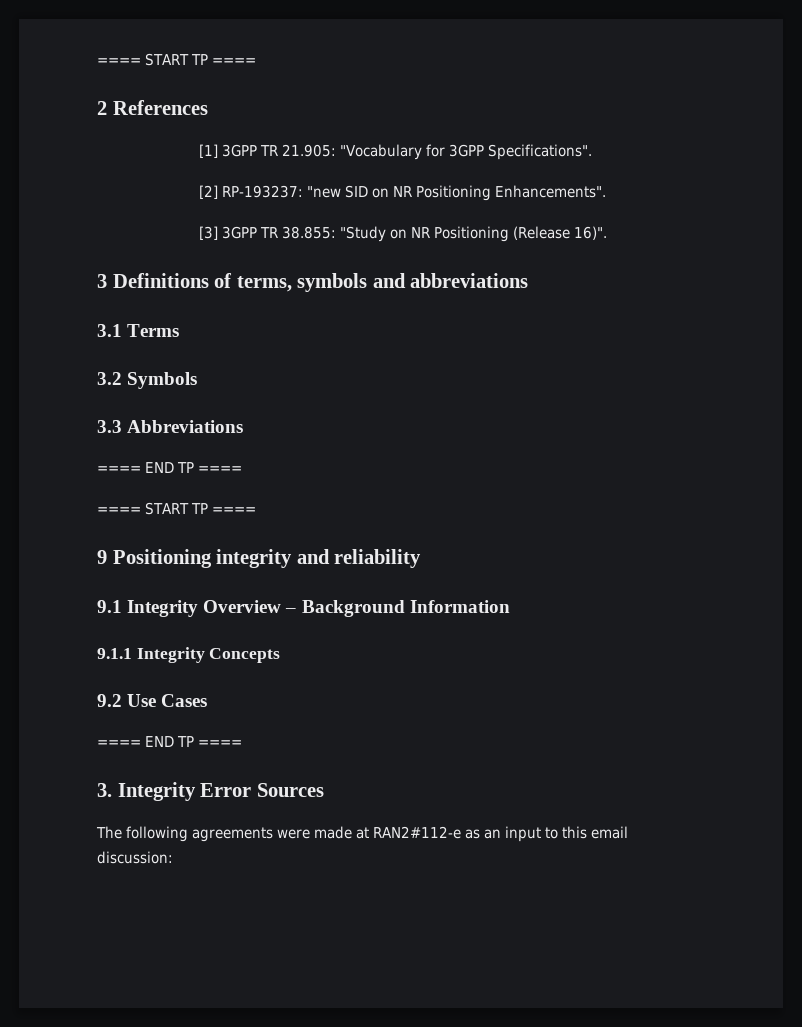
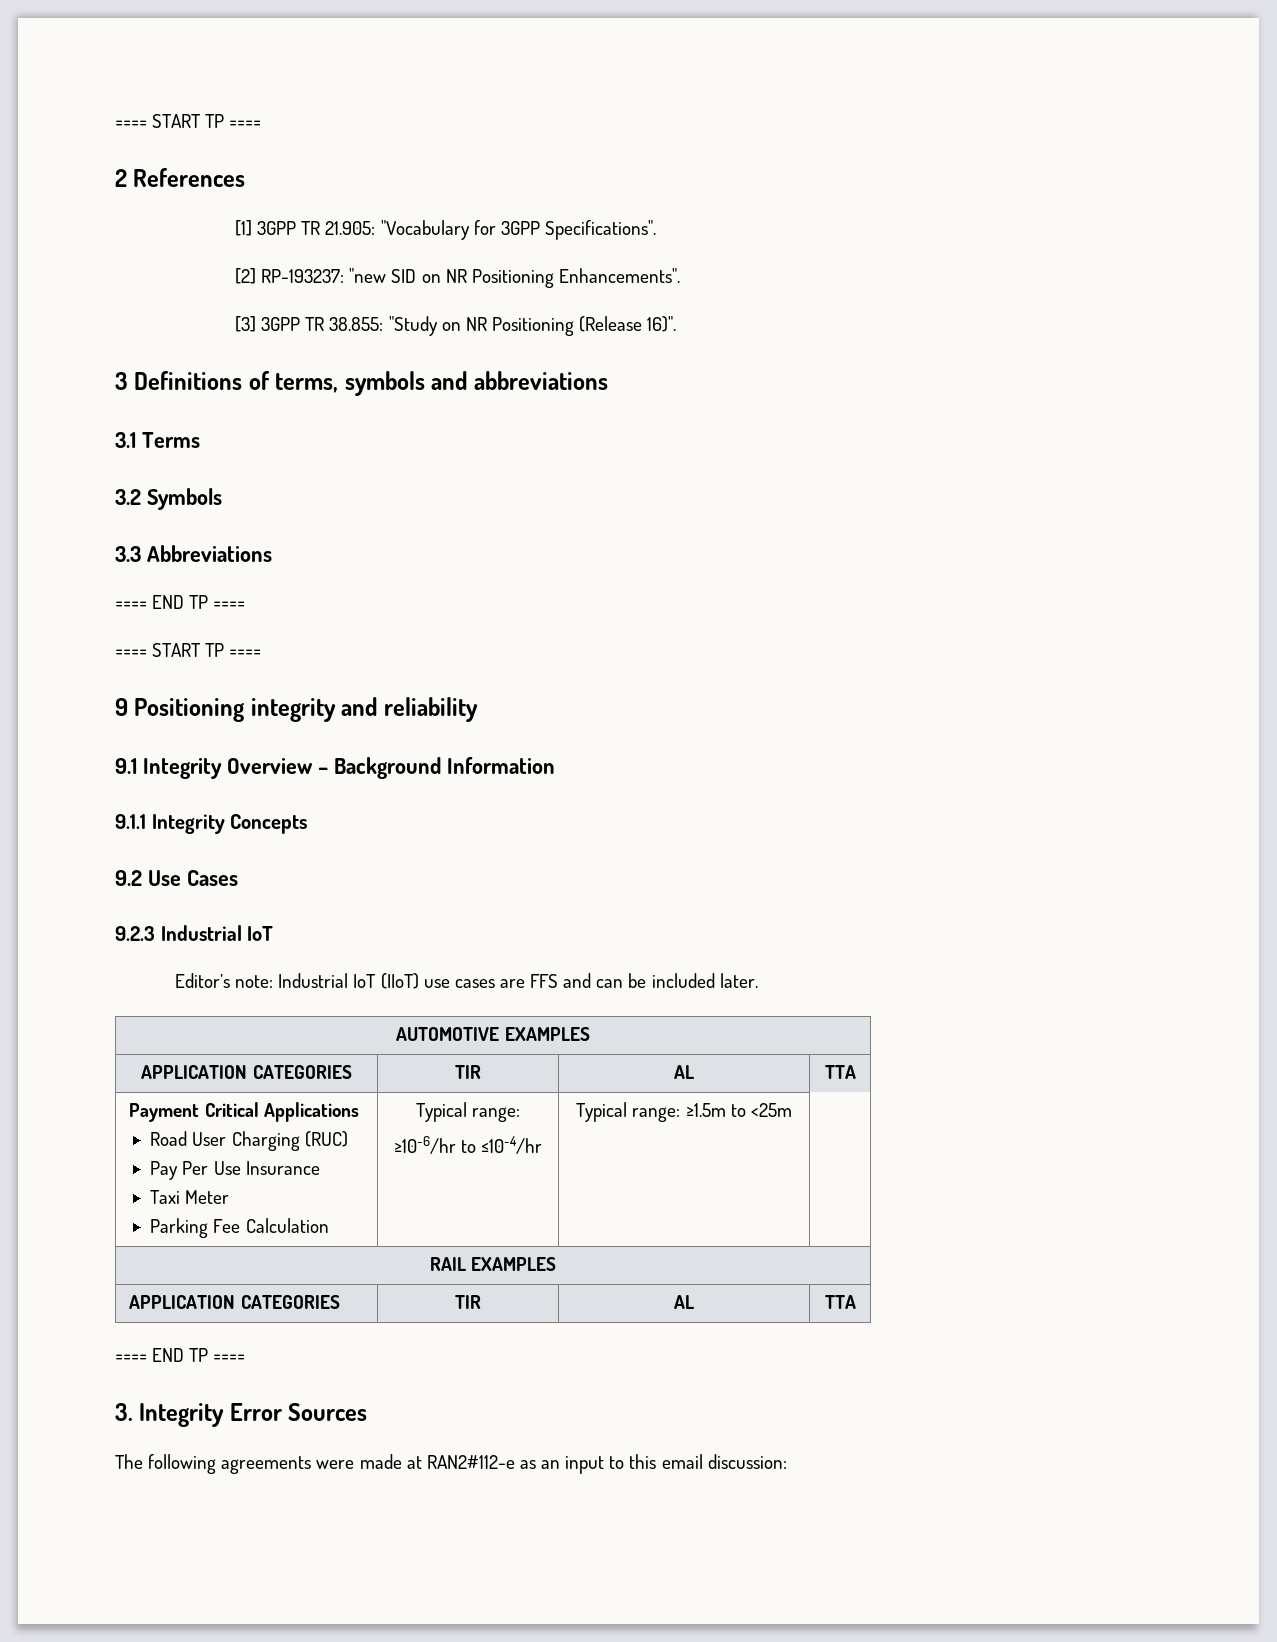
+ 9.2.3 Industrial IoT
+ Editor’s note: Industrial IoT (IIoT) use cases are FFS and can be included later.
+ AUTOMOTIVE EXAMPLES
+ APPLICATION CATEGORIES | TIR | AL | TTA
+ Payment Critical Applications
+ Road User Charging (RUC)
+ Pay Per Use Insurance
+ Taxi Meter
+ Parking Fee Calculation | Typical range:
+ ≥10-6/hr to ≤10-4/hr | Typical range: ≥1.5m to <25m |
+ RAIL EXAMPLES
+ APPLICATION CATEGORIES | TIR | AL | TTA

